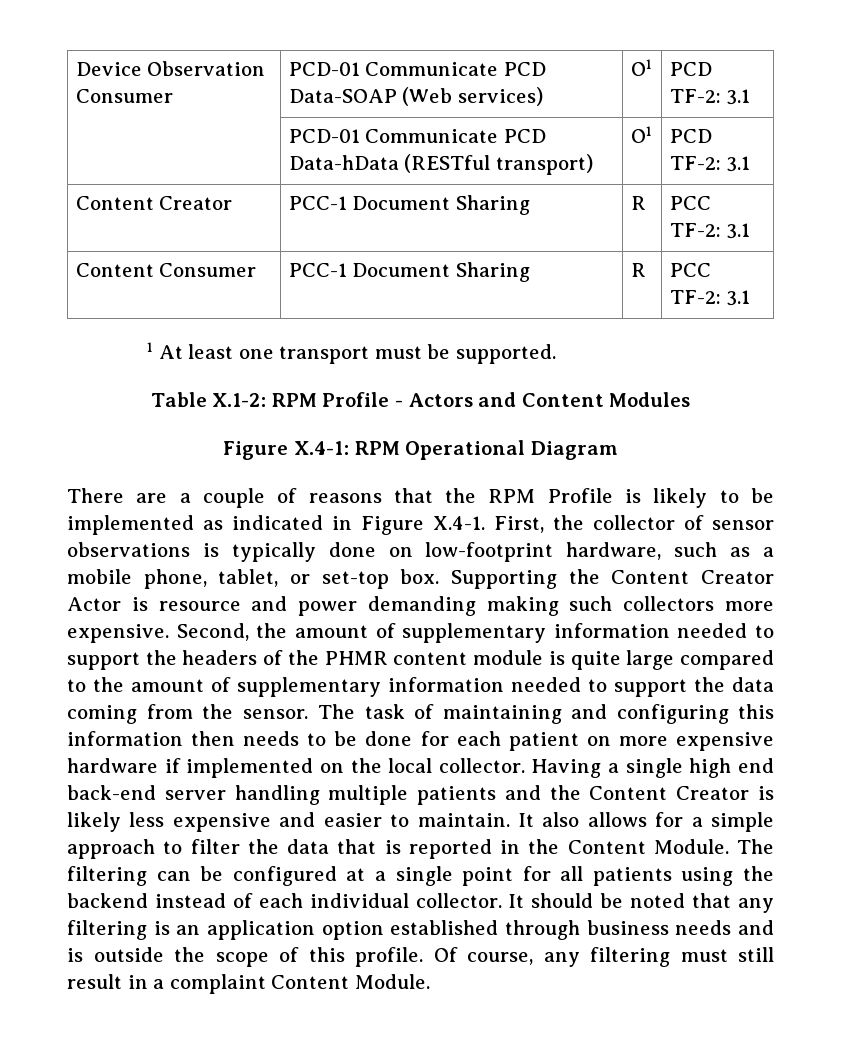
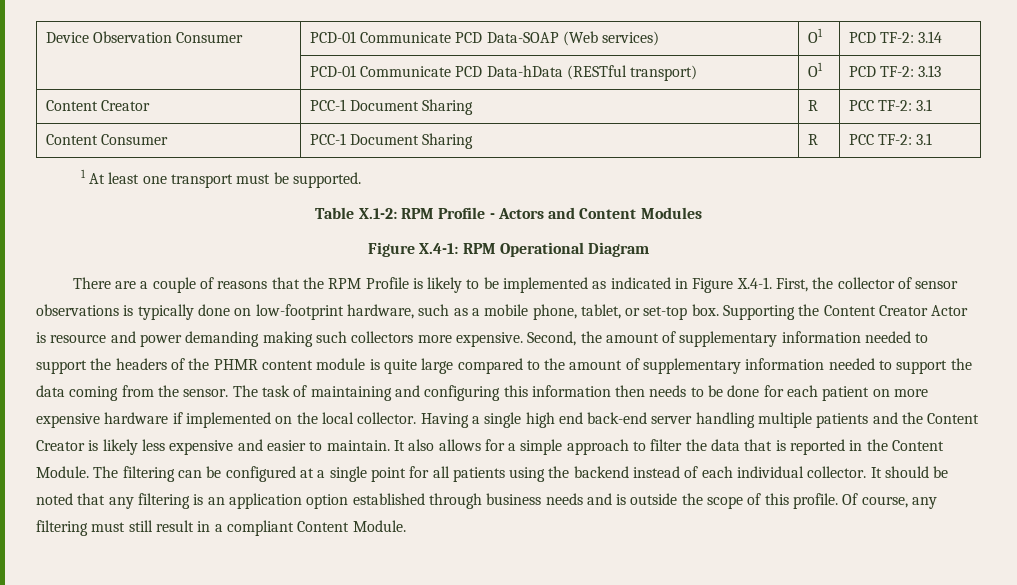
- Device Observation Consumer | PCD-01 Communicate PCD Data-SOAP (Web services) | O1 | PCD TF-2: 3.1
+ Device Observation Consumer | PCD-01 Communicate PCD Data-SOAP (Web services) | O1 | PCD TF-2: 3.14
- | PCD-01 Communicate PCD Data-hData (RESTful transport) | O1 | PCD TF-2: 3.1
+ | PCD-01 Communicate PCD Data-hData (RESTful transport) | O1 | PCD TF-2: 3.13
- Of course, any filtering must still result in a complaint Content Module.
+ Of course, any filtering must still result in a compliant Content Module.

